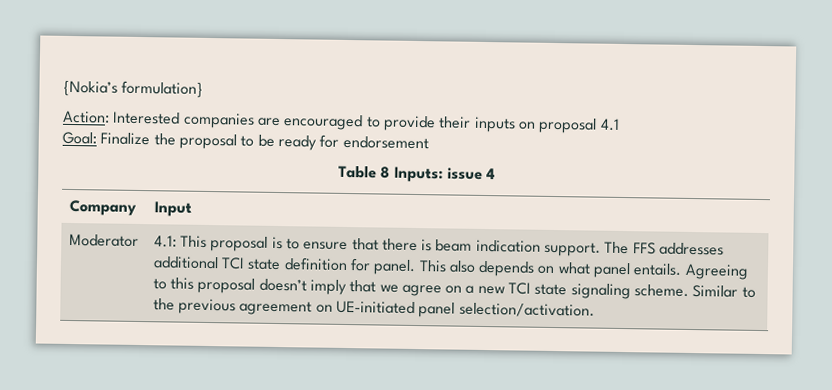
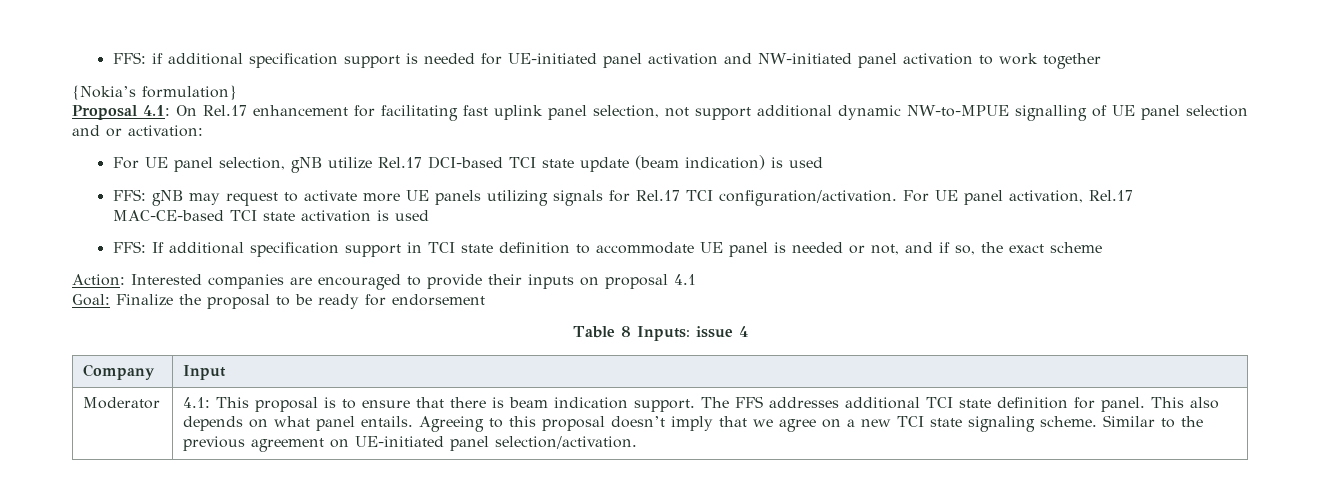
+ FFS: if additional specification support is needed for UE-initiated panel activation and NW-initiated panel activation to work together
  {Nokia’s formulation}
+ Proposal 4.1: On Rel.17 enhancement for facilitating fast uplink panel selection, not support additional dynamic NW-to-MPUE signalling of UE panel selection and or activation:
+ For UE panel selection, gNB utilize Rel.17 DCI-based TCI state update (beam indication) is used
+ FFS: gNB may request to activate more UE panels utilizing signals for Rel.17 TCI configuration/activation. For UE panel activation, Rel.17 MAC-CE-based TCI state activation is used
+ FFS: If additional specification support in TCI state definition to accommodate UE panel is needed or not, and if so, the exact scheme

